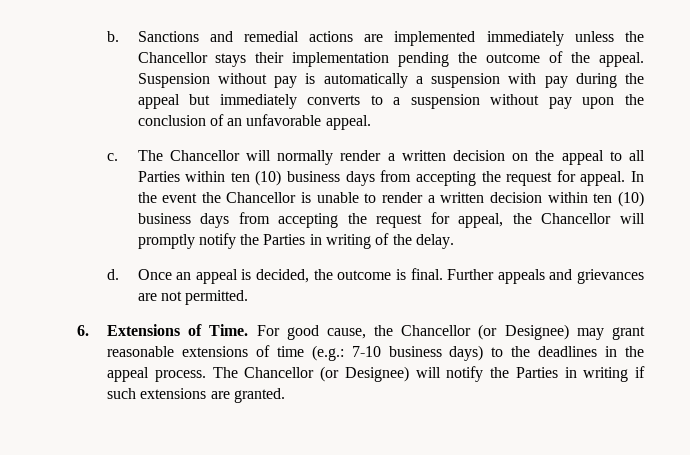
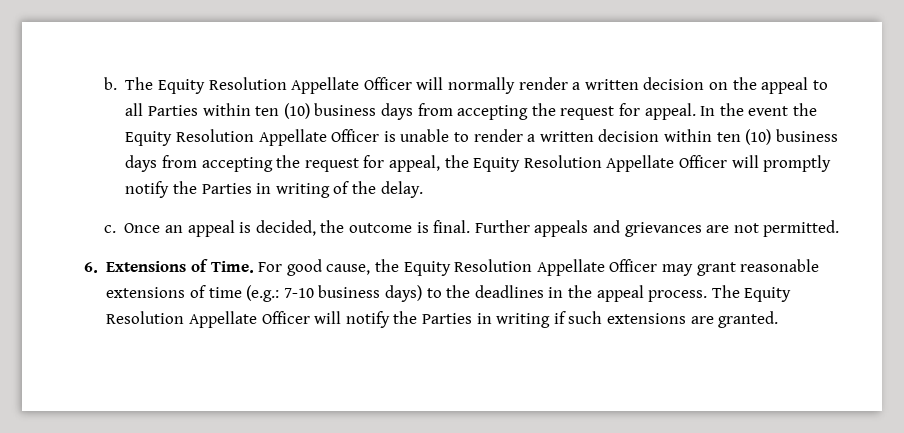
- Sanctions and remedial actions are implemented immediately unless the Chancellor stays their implementation pending the outcome of the appeal. Suspension without pay is automatically a suspension with pay during the appeal but immediately converts to a suspension without pay upon the conclusion of an unfavorable appeal.
- c. The Chancellor will normally render a written decision on the appeal to all Parties within ten (10) business days from accepting the request for appeal.
+ The Equity Resolution Appellate Officer will normally render a written decision on the appeal to all Parties within ten (10) business days from accepting the request for appeal.
- In the event the Chancellor is unable to render a written decision within ten (10) business days from accepting the request for appeal, the Chancellor will promptly notify the Parties in writing of the delay.
+ In the event the Equity Resolution Appellate Officer is unable to render a written decision within ten (10) business days from accepting the request for appeal, the Equity Resolution Appellate Officer will promptly notify the Parties in writing of the delay.
- d.
+ c.
- For good cause, the Chancellor (or Designee) may grant reasonable extensions of time (e.g.: 7-10 business days) to the deadlines in the appeal process.
+ For good cause, the Equity Resolution Appellate Officer may grant reasonable extensions of time (e.g.: 7-10 business days) to the deadlines in the appeal process.
- The Chancellor (or Designee) will notify the Parties in writing if such extensions are granted.
+ The Equity Resolution Appellate Officer will notify the Parties in writing if such extensions are granted.

